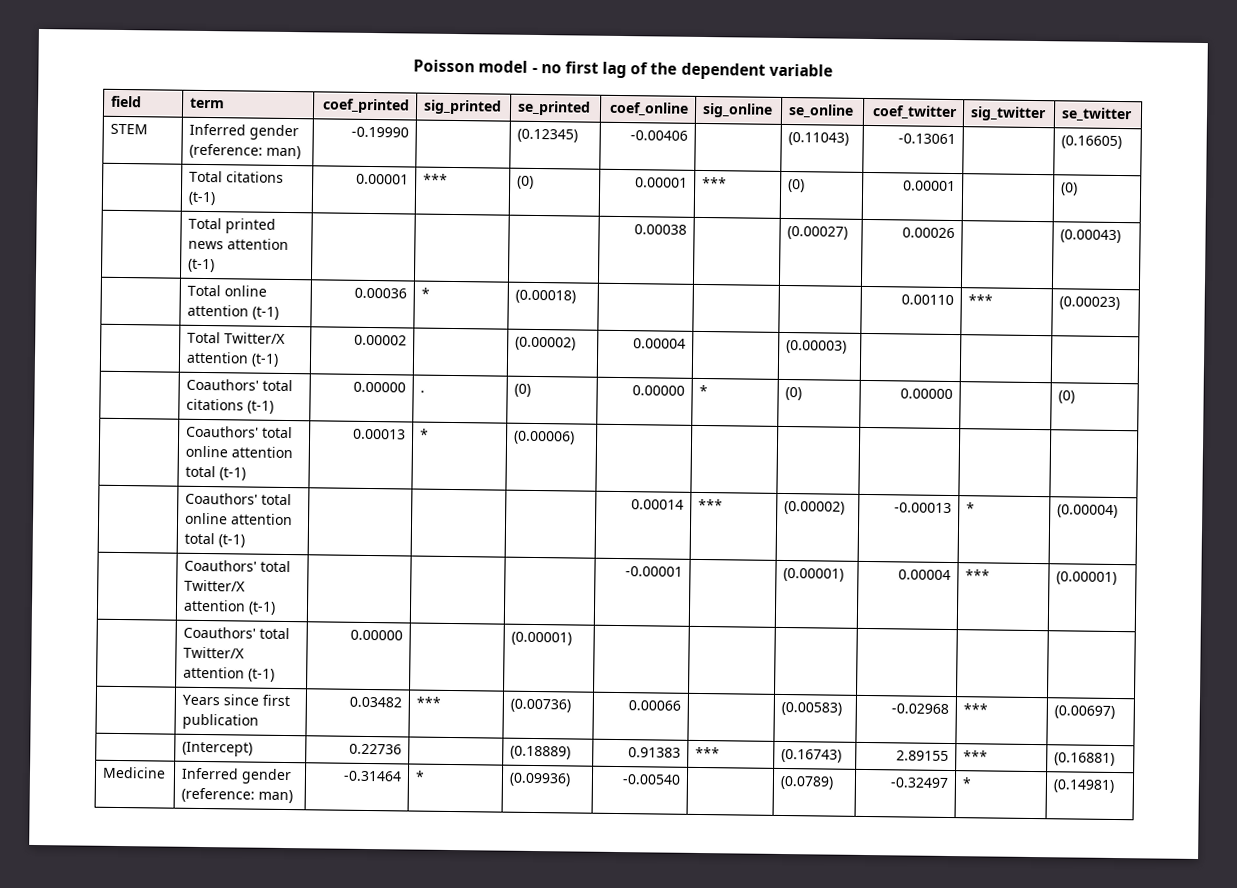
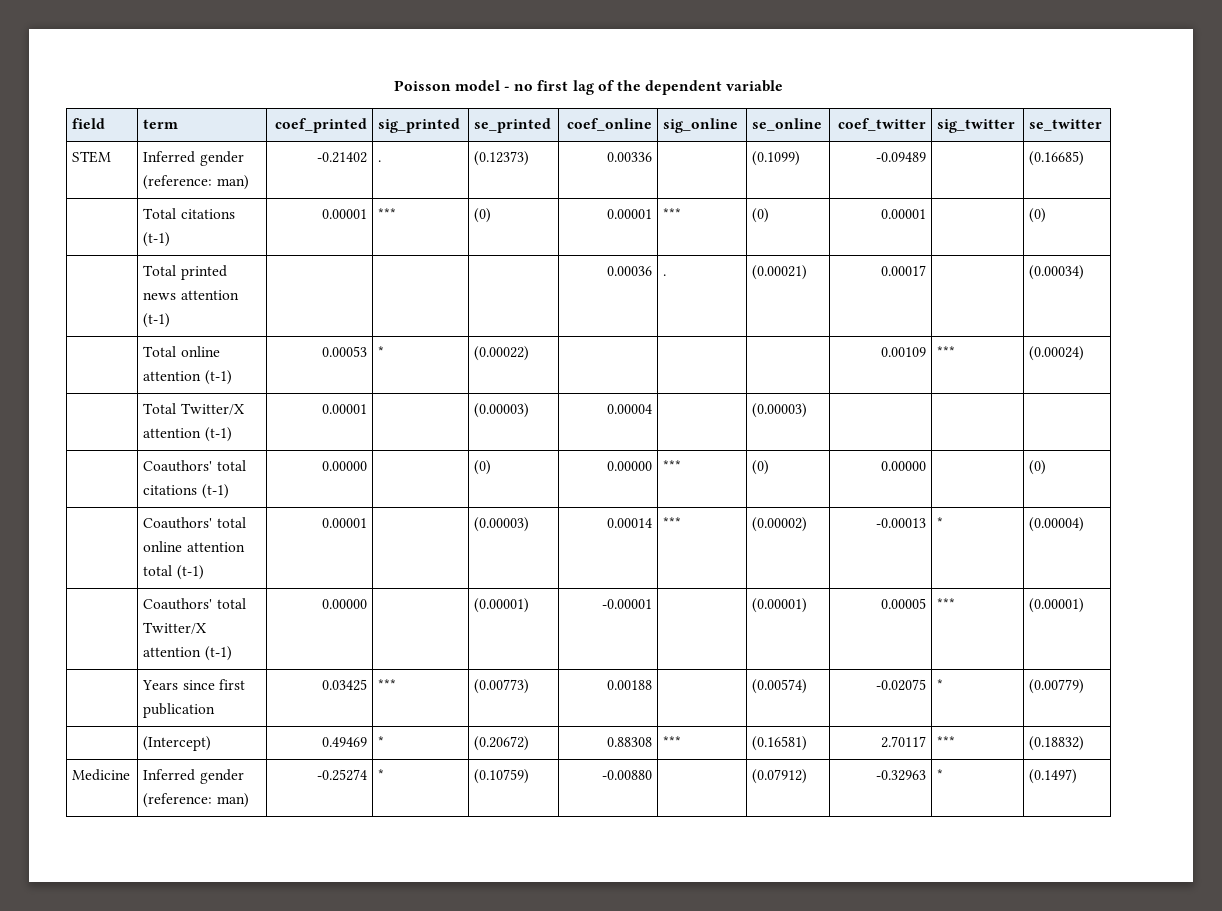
- STEM | Inferred gender (reference: man) | -0.19990 | | (0.12345) | -0.00406 | | (0.11043) | -0.13061 | | (0.16605)
+ STEM | Inferred gender (reference: man) | -0.21402 | . | (0.12373) | 0.00336 | | (0.1099) | -0.09489 | | (0.16685)
- | Total printed news attention (t-1) | | | | 0.00038 | | (0.00027) | 0.00026 | | (0.00043)
+ | Total printed news attention (t-1) | | | | 0.00036 | . | (0.00021) | 0.00017 | | (0.00034)
- | Total online attention (t-1) | 0.00036 | * | (0.00018) | | | | 0.00110 | *** | (0.00023)
+ | Total online attention (t-1) | 0.00053 | * | (0.00022) | | | | 0.00109 | *** | (0.00024)
- | Total Twitter/X attention (t-1) | 0.00002 | | (0.00002) | 0.00004 | | (0.00003) | | |
+ | Total Twitter/X attention (t-1) | 0.00001 | | (0.00003) | 0.00004 | | (0.00003) | | |
- | Coauthors' total citations (t-1) | 0.00000 | . | (0) | 0.00000 | * | (0) | 0.00000 | | (0)
+ | Coauthors' total citations (t-1) | 0.00000 | | (0) | 0.00000 | *** | (0) | 0.00000 | | (0)
- | Coauthors' total online attention total (t-1) | 0.00013 | * | (0.00006) | | | | | |
- | Coauthors' total online attention total (t-1) | | | | 0.00014 | *** | (0.00002) | -0.00013 | * | (0.00004)
+ | Coauthors' total online attention total (t-1) | 0.00001 | | (0.00003) | 0.00014 | *** | (0.00002) | -0.00013 | * | (0.00004)
- | Coauthors' total Twitter/X attention (t-1) | | | | -0.00001 | | (0.00001) | 0.00004 | *** | (0.00001)
+ | Coauthors' total Twitter/X attention (t-1) | 0.00000 | | (0.00001) | -0.00001 | | (0.00001) | 0.00005 | *** | (0.00001)
- | Coauthors' total Twitter/X attention (t-1) | 0.00000 | | (0.00001) | | | | | |
- | Years since first publication | 0.03482 | *** | (0.00736) | 0.00066 | | (0.00583) | -0.02968 | *** | (0.00697)
- | (Intercept) | 0.22736 | | (0.18889) | 0.91383 | *** | (0.16743) | 2.89155 | *** | (0.16881)
+ | Years since first publication | 0.03425 | *** | (0.00773) | 0.00188 | | (0.00574) | -0.02075 | * | (0.00779)
+ | (Intercept) | 0.49469 | * | (0.20672) | 0.88308 | *** | (0.16581) | 2.70117 | *** | (0.18832)
- Medicine | Inferred gender (reference: man) | -0.31464 | * | (0.09936) | -0.00540 | | (0.0789) | -0.32497 | * | (0.14981)
+ Medicine | Inferred gender (reference: man) | -0.25274 | * | (0.10759) | -0.00880 | | (0.07912) | -0.32963 | * | (0.1497)

